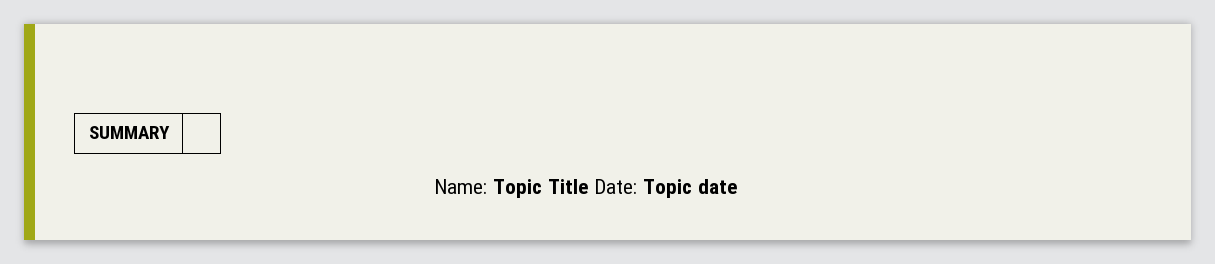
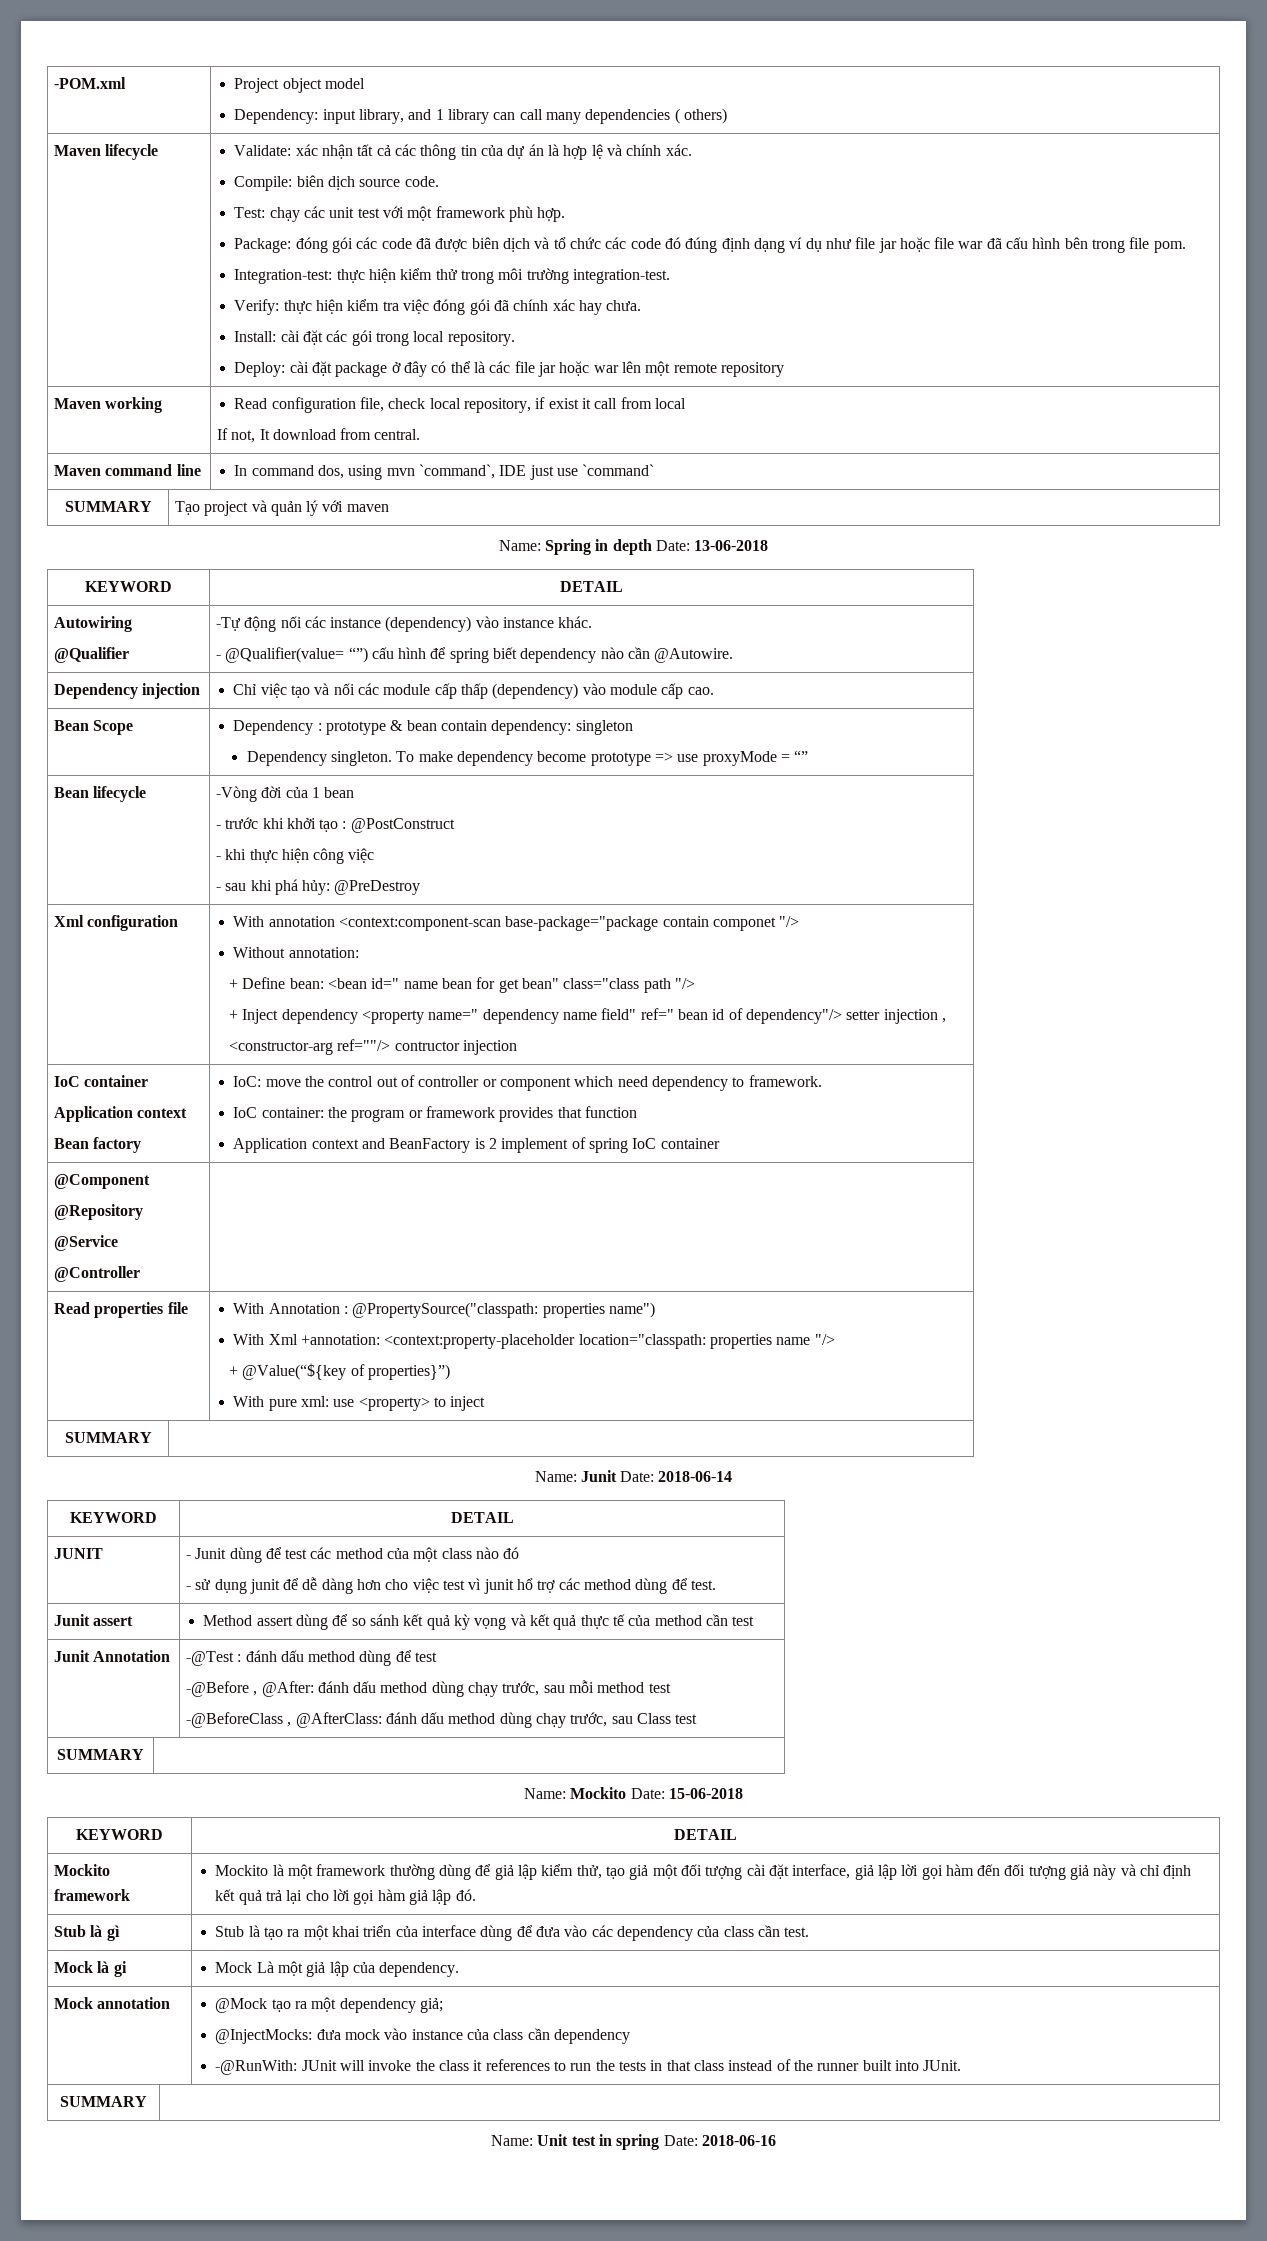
+ -POM.xml | Project object model
+ Dependency: input library, and 1 library can call many dependencies ( others)
+ Maven lifecycle | Validate: xác nhận tất cả các thông tin của dự án là hợp lệ và chính xác.
+ Compile: biên dịch source code.
+ Test: chạy các unit test với một framework phù hợp.
+ Package: đóng gói các code đã được biên dịch và tổ chức các code đó đúng định dạng ví dụ như file jar hoặc file war đã cấu hình bên trong file pom.
+ Integration-test: thực hiện kiểm thử trong môi trường integration-test.
+ Verify: thực hiện kiểm tra việc đóng gói đã chính xác hay chưa.
+ Install: cài đặt các gói trong local repository.
+ Deploy: cài đặt package ở đây có thể là các file jar hoặc war lên một remote repository
+ Maven working | Read configuration file, check local repository, if exist it call from local
+ If not, It download from central.
+ Maven command line | In command dos, using mvn `command`, IDE just use `command`
+ SUMMARY | Tạo project và quản lý với maven
+ Name: Spring in depth Date: 13-06-2018
+ KEYWORD | DETAIL
+ Autowiring
+ @Qualifier | -Tự động nối các instance (dependency) vào instance khác.
+ - @Qualifier(value= “”) cấu hình để spring biết dependency nào cần @Autowire.
+ Dependency injection | Chỉ việc tạo và nối các module cấp thấp (dependency) vào module cấp cao.
+ Bean Scope | Dependency : prototype & bean contain dependency: singleton
+ Dependency singleton. To make dependency become prototype => use proxyMode = “”
+ Bean lifecycle | -Vòng đời của 1 bean
+ - trước khi khởi tạo : @PostConstruct
+ - khi thực hiện công việc
+ - sau khi phá hủy: @PreDestroy
+ Xml configuration | With annotation <context:component-scan base-package="package contain componet "/>
+ Without annotation:
+ + Define bean: <bean id=" name bean for get bean" class="class path "/>
+ + Inject dependency <property name=" dependency name field" ref=" bean id of dependency"/> setter injection ,
+ <constructor-arg ref=""/> contructor injection
+ IoC container
+ Application context
+ Bean factory | IoC: move the control out of controller or component which need dependency to framework.
+ IoC container: the program or framework provides that function
+ Application context and BeanFactory is 2 implement of spring IoC container
+ @Component
+ @Repository
+ @Service
+ @Controller |
+ Read properties file | With Annotation : @PropertySource("classpath: properties name")
+ With Xml +annotation: <context:property-placeholder location="classpath: properties name "/>
+ + @Value(“${key of properties}”)
+ With pure xml: use <property> to inject
  SUMMARY |
- Name: Topic Title Date: Topic date
+ Name: Junit Date: 2018-06-14
+ KEYWORD | DETAIL
+ JUNIT | - Junit dùng để test các method của một class nào đó
+ - sử dụng junit để dễ dàng hơn cho việc test vì junit hổ trợ các method dùng để test.
+ Junit assert | Method assert dùng để so sánh kết quả kỳ vọng và kết quả thực tế của method cần test
+ Junit Annotation | -@Test : đánh dấu method dùng để test
+ -@Before , @After: đánh dấu method dùng chạy trước, sau mỗi method test
+ -@BeforeClass , @AfterClass: đánh dấu method dùng chạy trước, sau Class test
+ SUMMARY |
+ Name: Mockito Date: 15-06-2018
+ KEYWORD | DETAIL
+ Mockito framework | Mockito là một framework thường dùng để giả lập kiểm thử, tạo giả một đối tượng cài đặt interface, giả lập lời gọi hàm đến đối tượng giả này và chỉ định kết quả trả lại cho lời gọi hàm giả lập đó.
+ Stub là gì | Stub là tạo ra một khai triển của interface dùng để đưa vào các dependency của class cần test.
+ Mock là gi | Mock Là một giả lập của dependency.
+ Mock annotation | @Mock tạo ra một dependency giả;
+ @InjectMocks: đưa mock vào instance của class cần dependency
+ -@RunWith: JUnit will invoke the class it references to run the tests in that class instead of the runner built into JUnit.
+ SUMMARY |
+ Name: Unit test in spring Date: 2018-06-16

